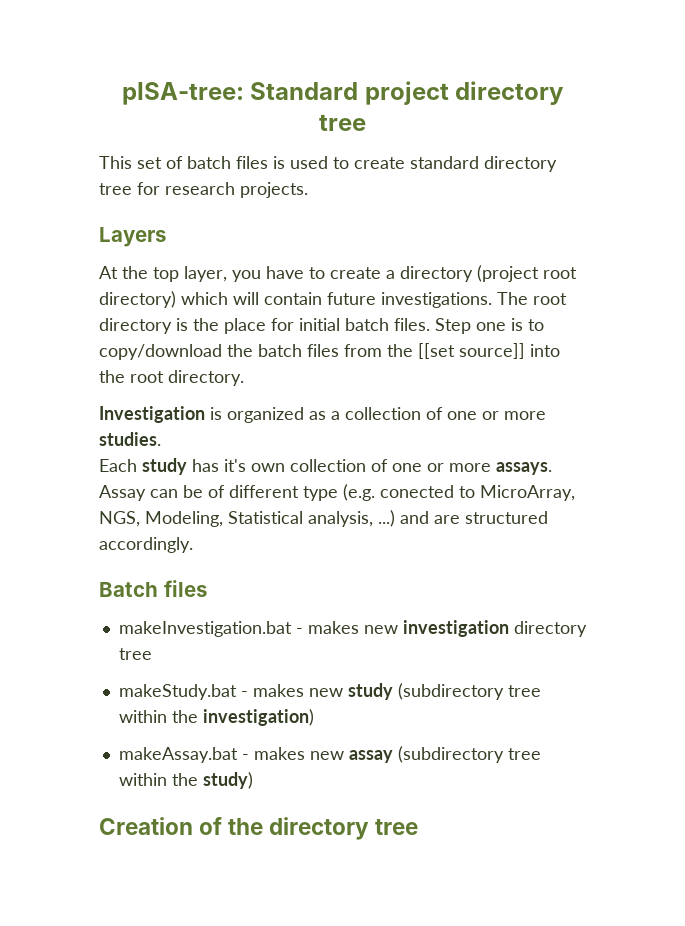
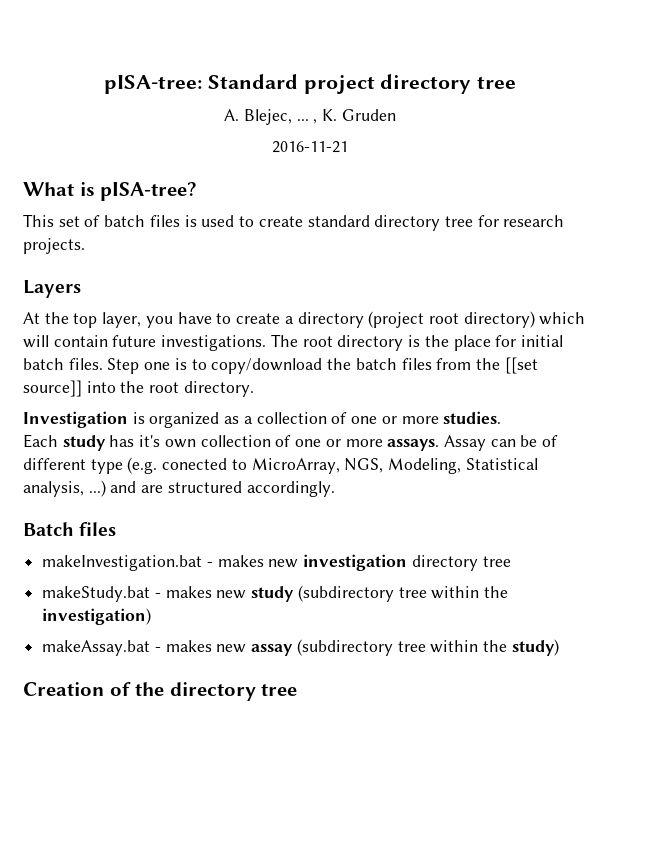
+ A. Blejec, ... , K. Gruden
+ 2016-11-21
+ What is pISA-tree?

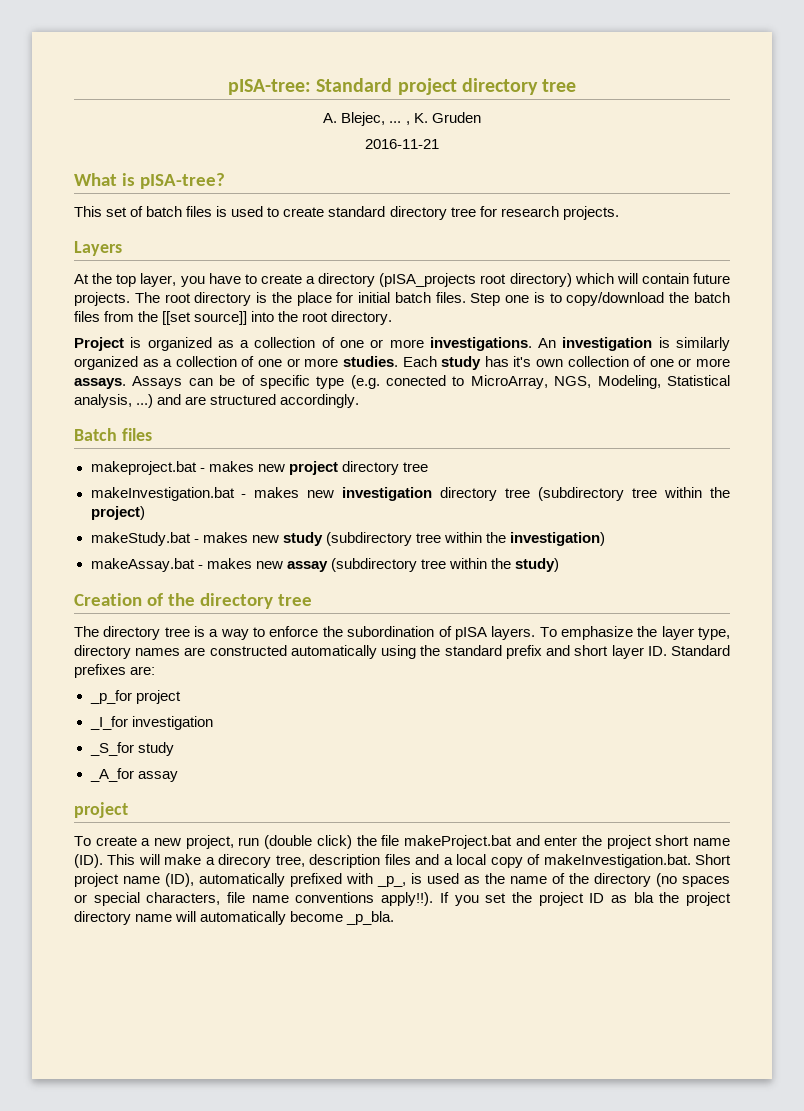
- At the top layer, you have to create a directory (project root directory) which will contain future investigations.
+ At the top layer, you have to create a directory (pISA_projects root directory) which will contain future projects.
- Investigation is organized as a collection of one or more studies.
- Each study has it's own collection of one or more assays.
+ Project is organized as a collection of one or more investigations. An investigation is similarly organized as a collection of one or more studies. Each study has it's own collection of one or more assays.
- Assay can be of different type (e.g. conected to MicroArray, NGS, Modeling, Statistical analysis, ...) and are structured accordingly.
+ Assays can be of specific type (e.g. conected to MicroArray, NGS, Modeling, Statistical analysis, ...) and are structured accordingly.
+ makeproject.bat - makes new project directory tree
- makeInvestigation.bat - makes new investigation directory tree
+ makeInvestigation.bat - makes new investigation directory tree (subdirectory tree within the project)
+ The directory tree is a way to enforce the subordination of pISA layers. To emphasize the layer type, directory names are constructed automatically using the standard prefix and short layer ID. Standard prefixes are:
+ _p_for project
+ _I_for investigation
+ _S_for study
+ _A_for assay
+ project
+ To create a new project, run (double click) the file makeProject.bat and enter the project short name (ID). This will make a direcory tree, description files and a local copy of makeInvestigation.bat. Short project name (ID), automatically prefixed with _p_, is used as the name of the directory (no spaces or special characters, file name conventions apply!!). If you set the project ID as bla the project directory name will automatically become _p_bla.

